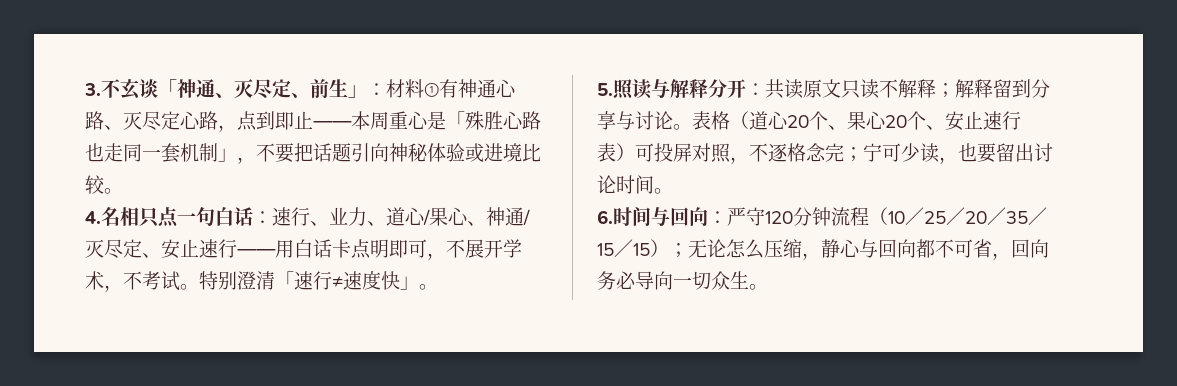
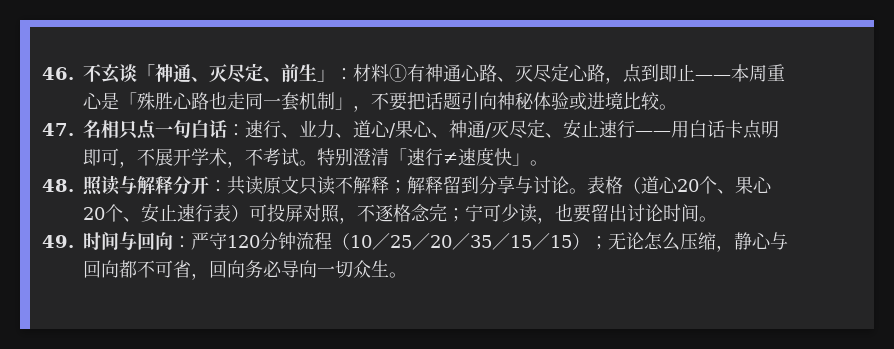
- 3.不玄谈「神通、灭尽定、前生」：材料①有神通心路、灭尽定心路，点到即止——本周重心是「殊胜心路也走同一套机制」，不要把话题引向神秘体验或进境比较。
+ 46.不玄谈「神通、灭尽定、前生」：材料①有神通心路、灭尽定心路，点到即止——本周重心是「殊胜心路也走同一套机制」，不要把话题引向神秘体验或进境比较。
- 4.名相只点一句白话：速行、业力、道心/果心、神通/灭尽定、安止速行——用白话卡点明即可，不展开学术，不考试。
+ 47.名相只点一句白话：速行、业力、道心/果心、神通/灭尽定、安止速行——用白话卡点明即可，不展开学术，不考试。
- 5.照读与解释分开：共读原文只读不解释；解释留到分享与讨论。
+ 48.照读与解释分开：共读原文只读不解释；解释留到分享与讨论。
- 6.时间与回向：严守120分钟流程（10／25／20／35／15／15）；无论怎么压缩，静心与回向都不可省，回向务必导向一切众生。
+ 49.时间与回向：严守120分钟流程（10／25／20／35／15／15）；无论怎么压缩，静心与回向都不可省，回向务必导向一切众生。

